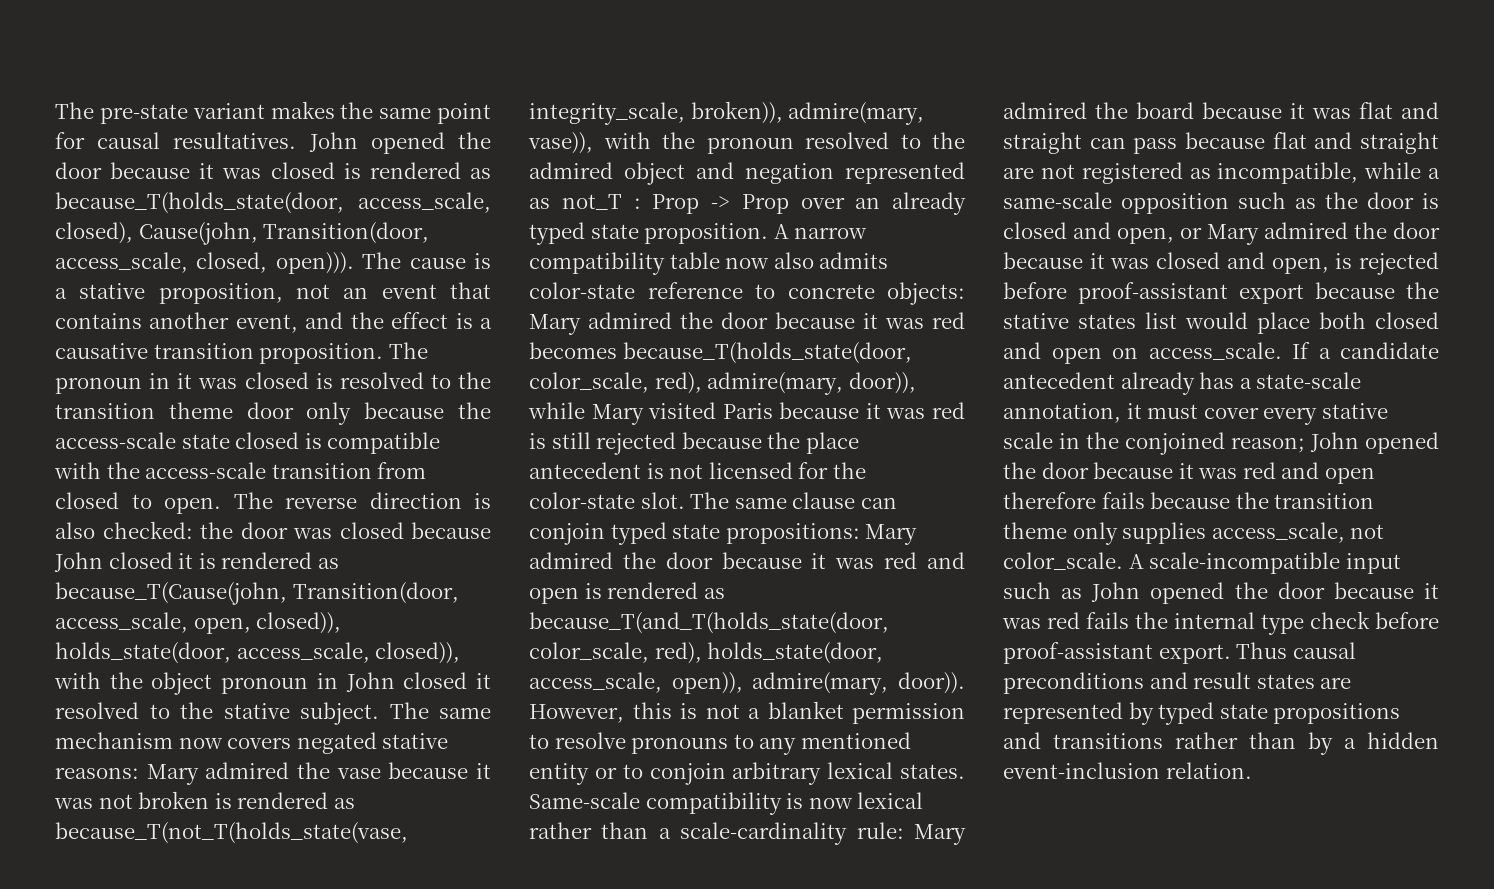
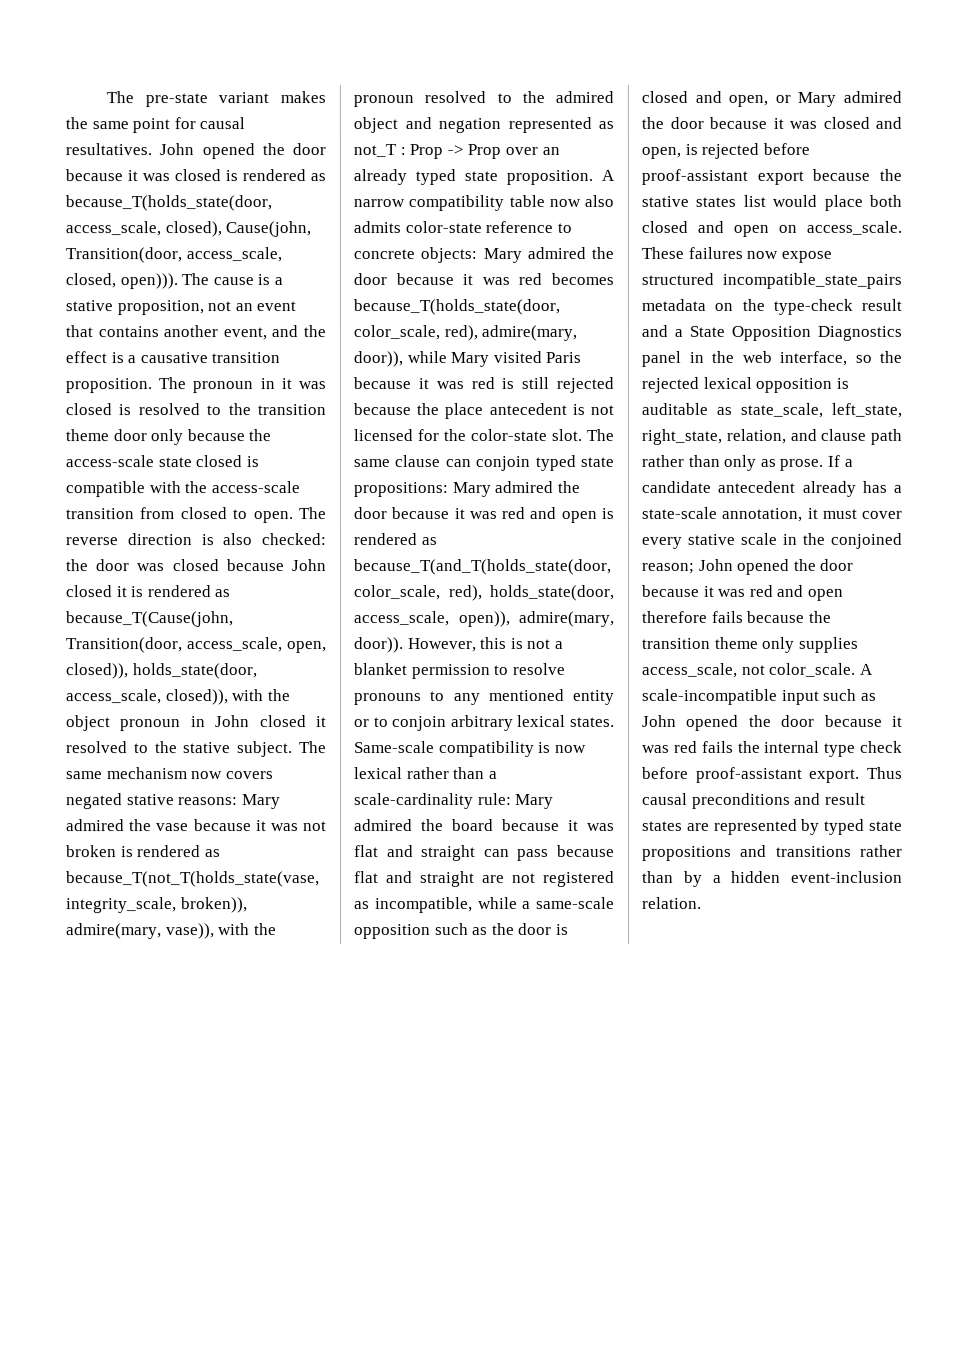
+ These failures now expose structured incompatible_state_pairs metadata on the type-check result and a State Opposition Diagnostics panel in the web interface, so the rejected lexical opposition is auditable as state_scale, left_state, right_state, relation, and clause path rather than only as prose.

